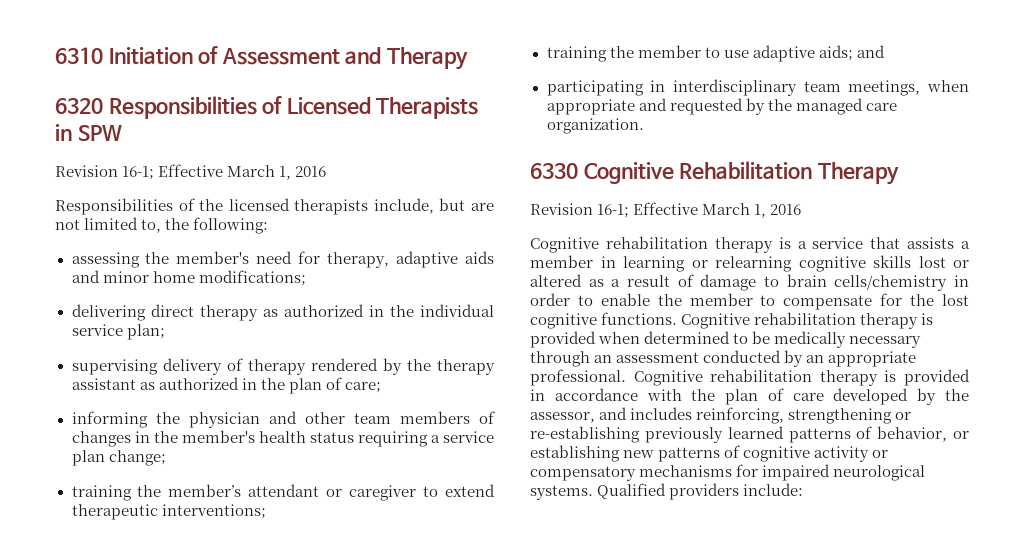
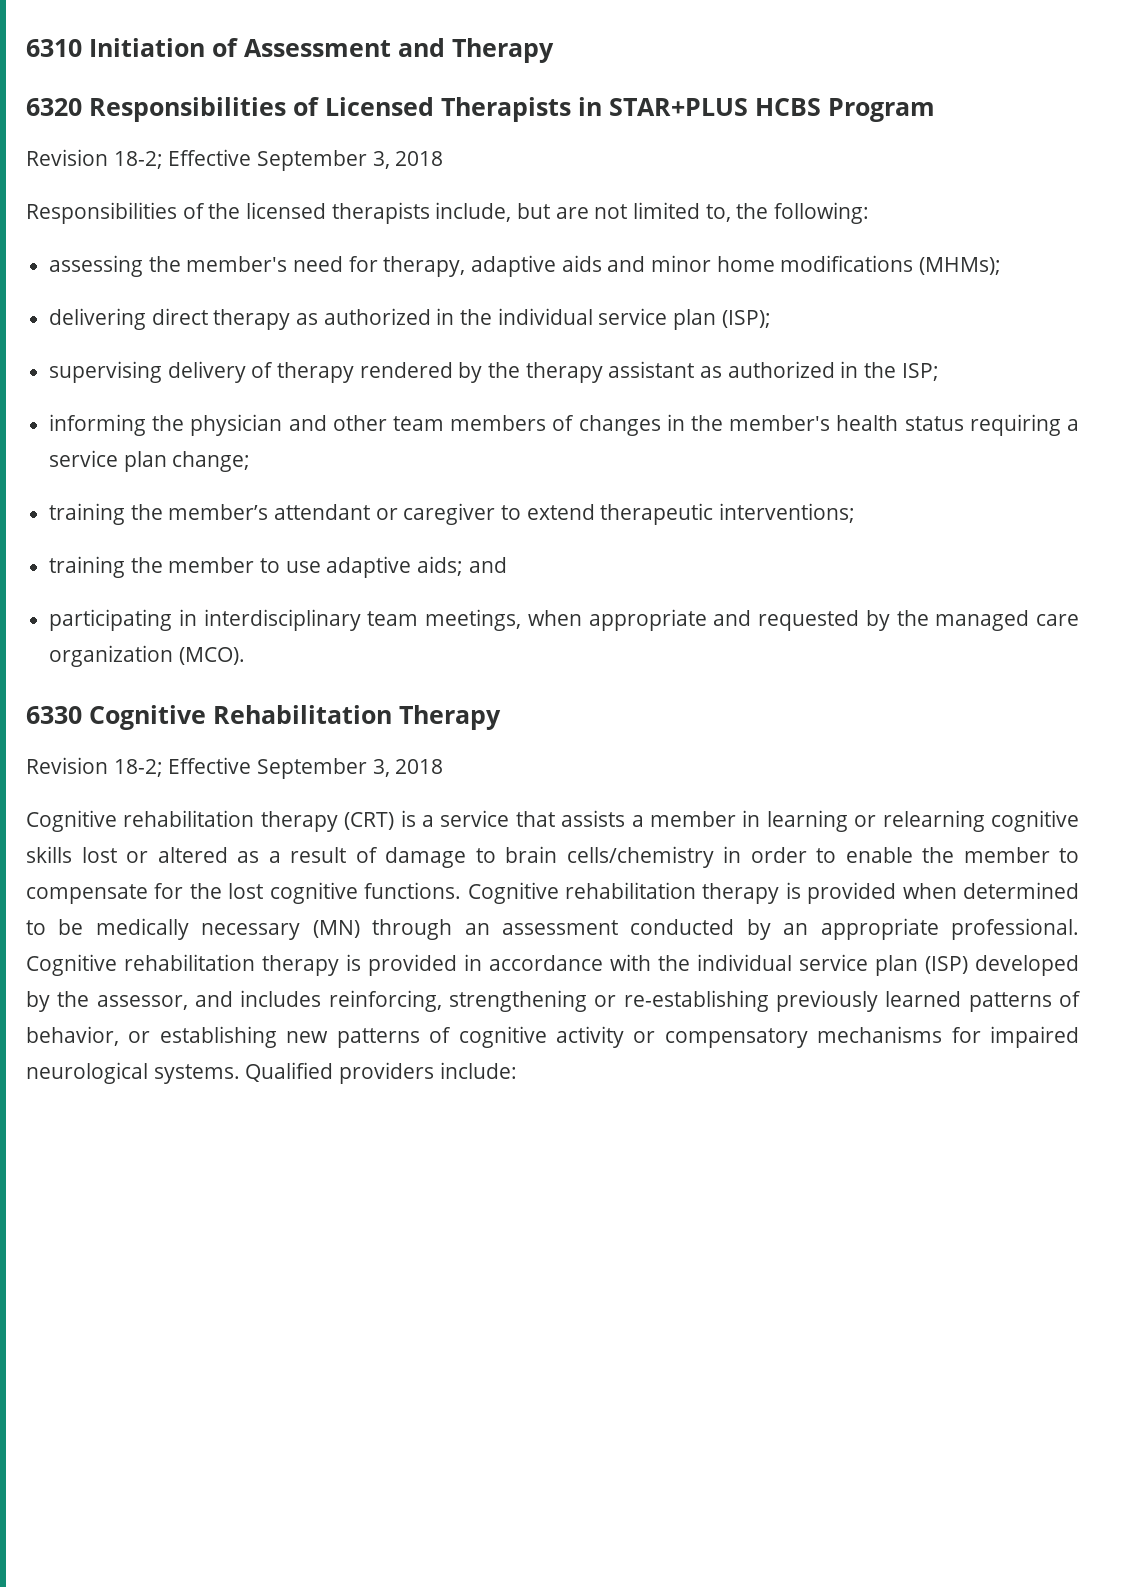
- 6320 Responsibilities of Licensed Therapists in SPW
- Revision 16-1; Effective March 1, 2016
+ 6320 Responsibilities of Licensed Therapists in STAR+PLUS HCBS Program
+ Revision 18-2; Effective September 3, 2018
- assessing the member's need for therapy, adaptive aids and minor home modifications;
+ assessing the member's need for therapy, adaptive aids and minor home modifications (MHMs);
- delivering direct therapy as authorized in the individual service plan;
+ delivering direct therapy as authorized in the individual service plan (ISP);
- supervising delivery of therapy rendered by the therapy assistant as authorized in the plan of care;
+ supervising delivery of therapy rendered by the therapy assistant as authorized in the ISP;
- participating in interdisciplinary team meetings, when appropriate and requested by the managed care organization.
+ participating in interdisciplinary team meetings, when appropriate and requested by the managed care organization (MCO).
  6330 Cognitive Rehabilitation Therapy
- Revision 16-1; Effective March 1, 2016
- Cognitive rehabilitation therapy is a service that assists a member in learning or relearning cognitive skills lost or altered as a result of damage to brain cells/chemistry in order to enable the member to compensate for the lost cognitive functions.
+ Revision 18-2; Effective September 3, 2018
+ Cognitive rehabilitation therapy (CRT) is a service that assists a member in learning or relearning cognitive skills lost or altered as a result of damage to brain cells/chemistry in order to enable the member to compensate for the lost cognitive functions.
- Cognitive rehabilitation therapy is provided when determined to be medically necessary through an assessment conducted by an appropriate professional.
+ Cognitive rehabilitation therapy is provided when determined to be medically necessary (MN) through an assessment conducted by an appropriate professional.
- Cognitive rehabilitation therapy is provided in accordance with the plan of care developed by the assessor, and includes reinforcing, strengthening or re-establishing previously learned patterns of behavior, or establishing new patterns of cognitive activity or compensatory mechanisms for impaired neurological systems.
+ Cognitive rehabilitation therapy is provided in accordance with the individual service plan (ISP) developed by the assessor, and includes reinforcing, strengthening or re-establishing previously learned patterns of behavior, or establishing new patterns of cognitive activity or compensatory mechanisms for impaired neurological systems.

